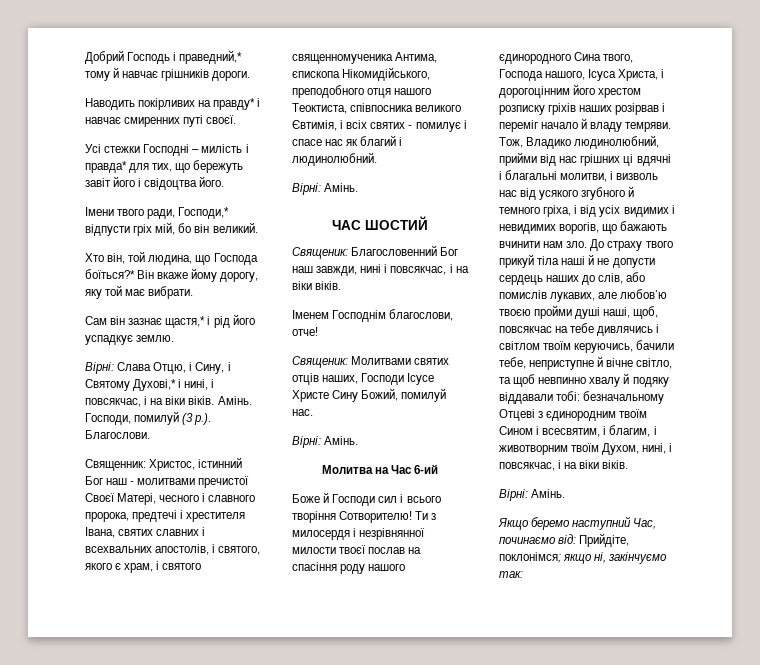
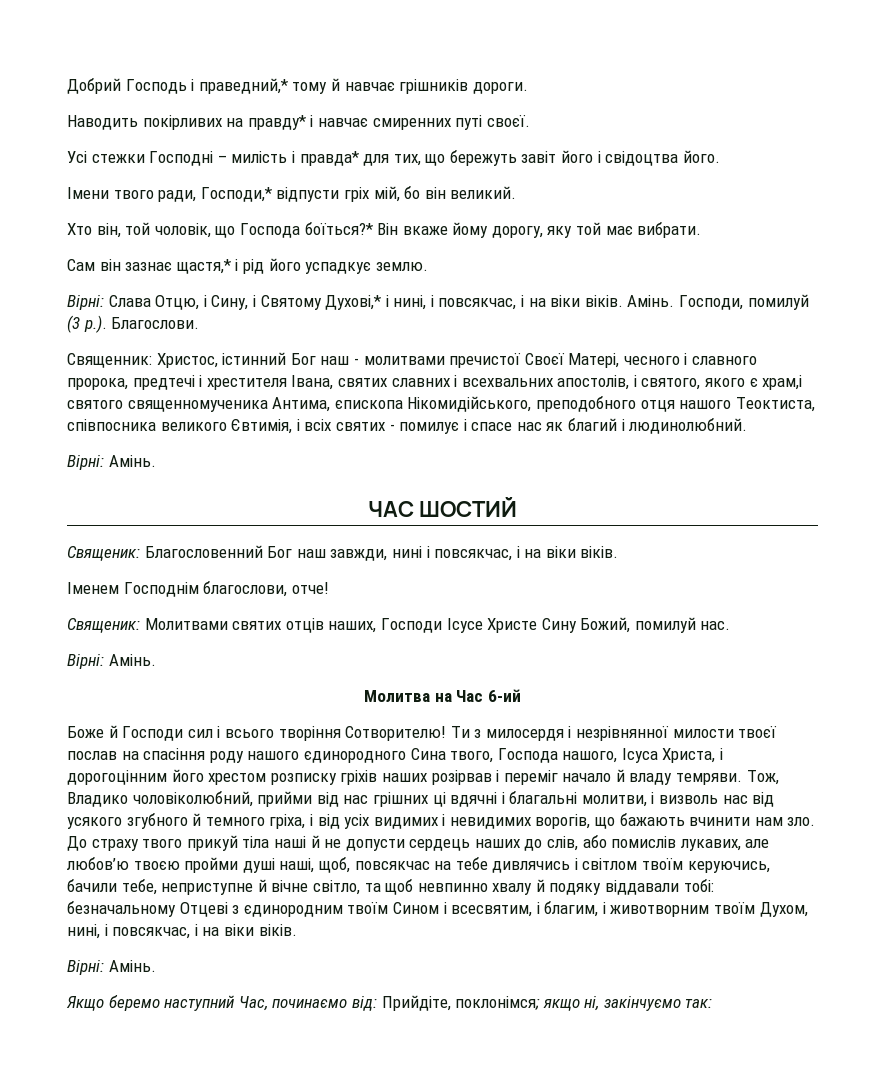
- Хто він, той людина, що Господа боїться?* Він вкаже йому дорогу, яку той має вибрати.
+ Хто він, той чоловік, що Господа боїться?* Він вкаже йому дорогу, яку той має вибрати.
- Священник: Христос, істинний Бог наш - молитвами пречистої Своєї Матері, чесного і славного пророка, предтечі і хрестителя Івана, святих славних і всехвальних апостолів, і святого, якого є храм, і святого священномученика Антима, єпископа Нікомидійського, преподобного отця нашого Теоктиста, співпосника великого Євтимія, і всіх святих - помилує і спасе нас як благий і людинолюбний.
+ Священник: Христос, істинний Бог наш - молитвами пречистої Своєї Матері, чесного і славного пророка, предтечі і хрестителя Івана, святих славних і всехвальних апостолів, і святого, якого є храм,і святого священномученика Антима, єпископа Нікомидійського, преподобного отця нашого Теоктиста, співпосника великого Євтимія, і всіх святих - помилує і спасе нас як благий і людинолюбний.
- Тож, Владико людинолюбний, прийми від нас грішних ці вдячні і благальні молитви, і визволь нас від усякого згубного й темного гріха, і від усіх видимих і невидимих ворогів, що бажають вчинити нам зло.
+ Тож, Владико чоловіколюбний, прийми від нас грішних ці вдячні і благальні молитви, і визволь нас від усякого згубного й темного гріха, і від усіх видимих і невидимих ворогів, що бажають вчинити нам зло.

